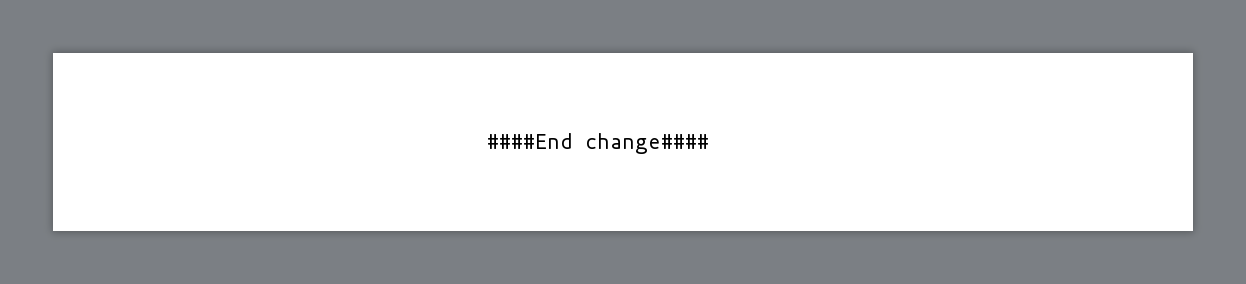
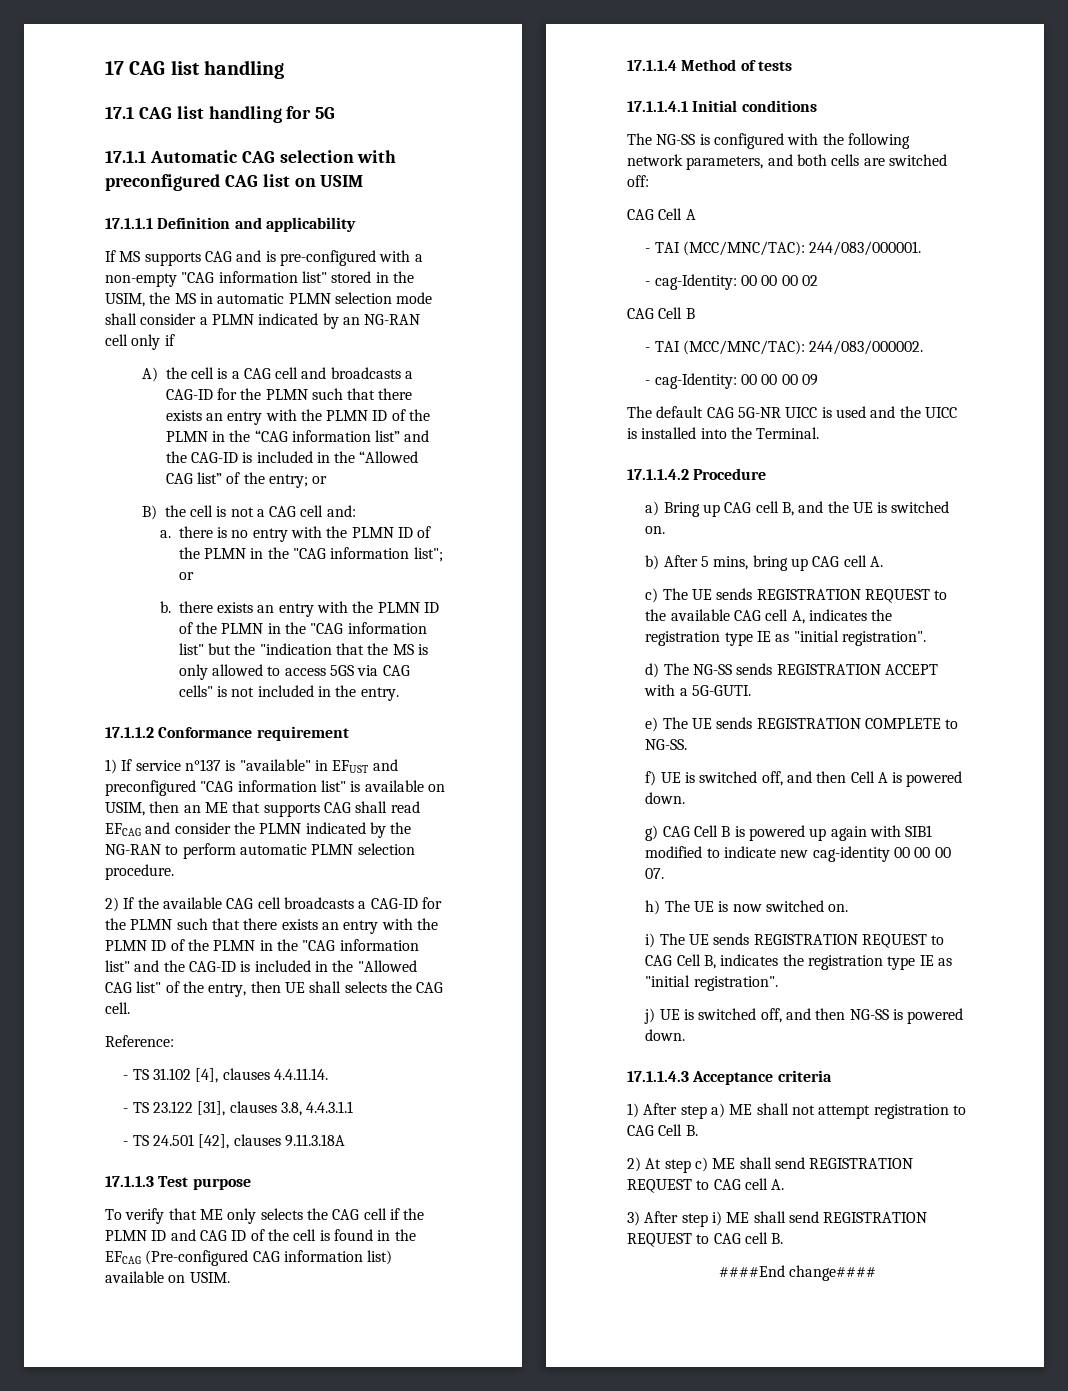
+ 17 CAG list handling
+ 17.1 CAG list handling for 5G
+ 17.1.1 Automatic CAG selection with preconfigured CAG list on USIM
+ 17.1.1.1 Definition and applicability
+ If MS supports CAG and is pre-configured with a non-empty "CAG information list" stored in the USIM, the MS in automatic PLMN selection mode shall consider a PLMN indicated by an NG-RAN cell only if
+ A) the cell is a CAG cell and broadcasts a CAG-ID for the PLMN such that there exists an entry with the PLMN ID of the PLMN in the “CAG information list” and the CAG-ID is included in the “Allowed CAG list” of the entry; or
+ B) the cell is not a CAG cell and:
+ a. there is no entry with the PLMN ID of the PLMN in the "CAG information list"; or
+ b. there exists an entry with the PLMN ID of the PLMN in the "CAG information list" but the "indication that the MS is only allowed to access 5GS via CAG cells" is not included in the entry.
+ 17.1.1.2 Conformance requirement
+ 1) If service n°137 is "available" in EFUST and preconfigured "CAG information list" is available on USIM, then an ME that supports CAG shall read EFCAG and consider the PLMN indicated by the NG-RAN to perform automatic PLMN selection procedure.
+ 2) If the available CAG cell broadcasts a CAG-ID for the PLMN such that there exists an entry with the PLMN ID of the PLMN in the "CAG information list" and the CAG-ID is included in the "Allowed CAG list" of the entry, then UE shall selects the CAG cell.
+ Reference:
+ - TS 31.102 [4], clauses 4.4.11.14.
+ - TS 23.122 [31], clauses 3.8, 4.4.3.1.1
+ - TS 24.501 [42], clauses 9.11.3.18A
+ 17.1.1.3 Test purpose
+ To verify that ME only selects the CAG cell if the PLMN ID and CAG ID of the cell is found in the EFCAG (Pre-configured CAG information list) available on USIM.
+ 17.1.1.4 Method of tests
+ 17.1.1.4.1 Initial conditions
+ The NG-SS is configured with the following network parameters, and both cells are switched off:
+ CAG Cell A
+ - TAI (MCC/MNC/TAC): 244/083/000001.
+ - cag-Identity: 00 00 00 02
+ CAG Cell B
+ - TAI (MCC/MNC/TAC): 244/083/000002.
+ - cag-Identity: 00 00 00 09
+ The default CAG 5G-NR UICC is used and the UICC is installed into the Terminal.
+ 17.1.1.4.2 Procedure
+ a) Bring up CAG cell B, and the UE is switched on.
+ b) After 5 mins, bring up CAG cell A.
+ c) The UE sends REGISTRATION REQUEST to the available CAG cell A, indicates the registration type IE as "initial registration".
+ d) The NG-SS sends REGISTRATION ACCEPT with a 5G-GUTI.
+ e) The UE sends REGISTRATION COMPLETE to NG-SS.
+ f) UE is switched off, and then Cell A is powered down.
+ g) CAG Cell B is powered up again with SIB1 modified to indicate new cag-identity 00 00 00 07.
+ h) The UE is now switched on.
+ i) The UE sends REGISTRATION REQUEST to CAG Cell B, indicates the registration type IE as "initial registration".
+ j) UE is switched off, and then NG-SS is powered down.
+ 17.1.1.4.3 Acceptance criteria
+ 1) After step a) ME shall not attempt registration to CAG Cell B.
+ 2) At step c) ME shall send REGISTRATION REQUEST to CAG cell A.
+ 3) After step i) ME shall send REGISTRATION REQUEST to CAG cell B.

